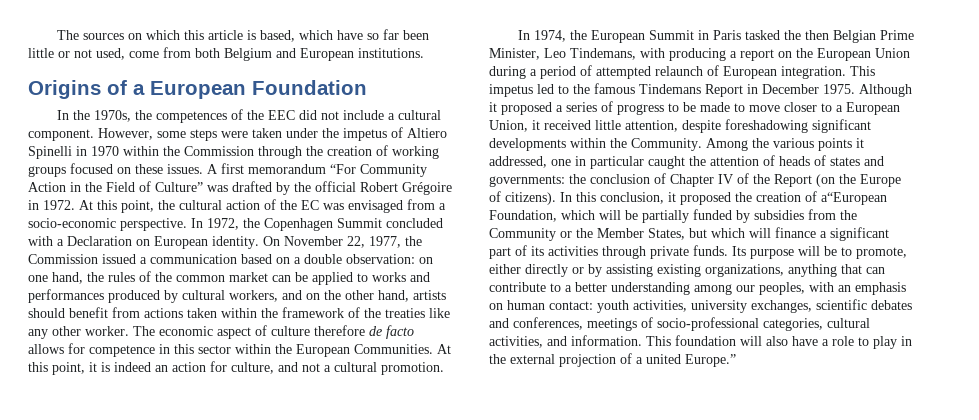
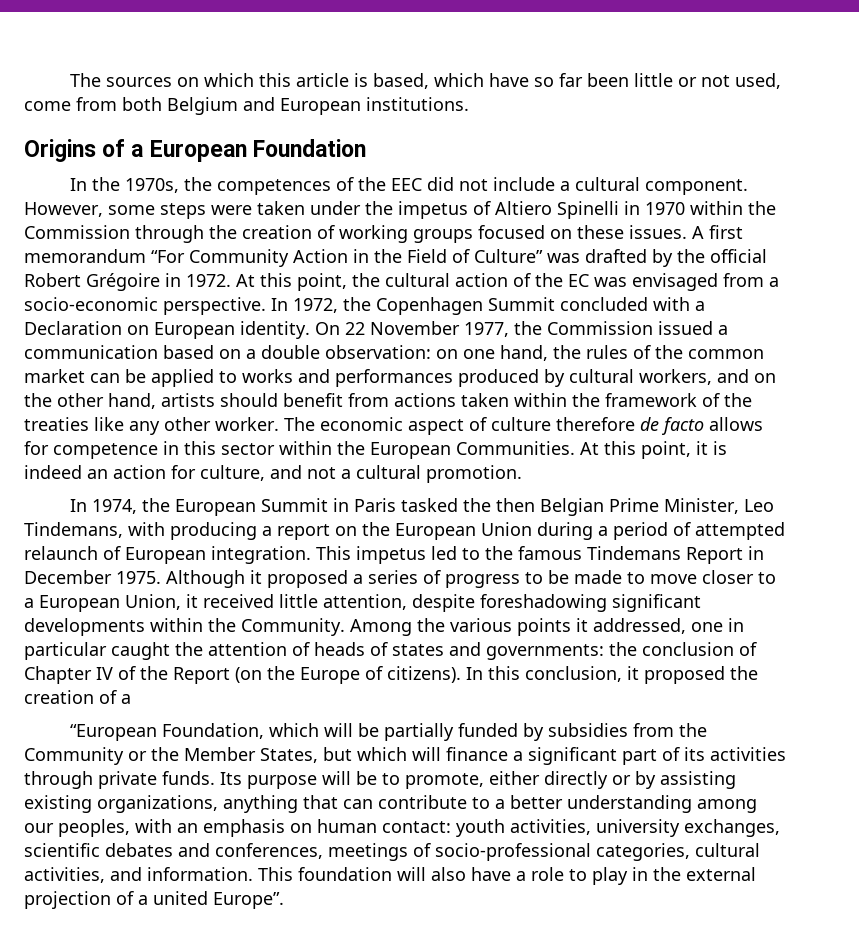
- On November 22, 1977, the Commission issued a communication based on a double observation: on one hand, the rules of the common market can be applied to works and performances produced by cultural workers, and on the other hand, artists should benefit from actions taken within the framework of the treaties like any other worker.
+ On 22 November 1977, the Commission issued a communication based on a double observation: on one hand, the rules of the common market can be applied to works and performances produced by cultural workers, and on the other hand, artists should benefit from actions taken within the framework of the treaties like any other worker.
- In this conclusion, it proposed the creation of a“European Foundation, which will be partially funded by subsidies from the Community or the Member States, but which will finance a significant part of its activities through private funds.
+ In this conclusion, it proposed the creation of a
+ “European Foundation, which will be partially funded by subsidies from the Community or the Member States, but which will finance a significant part of its activities through private funds.
- This foundation will also have a role to play in the external projection of a united Europe.”
+ This foundation will also have a role to play in the external projection of a united Europe”.

